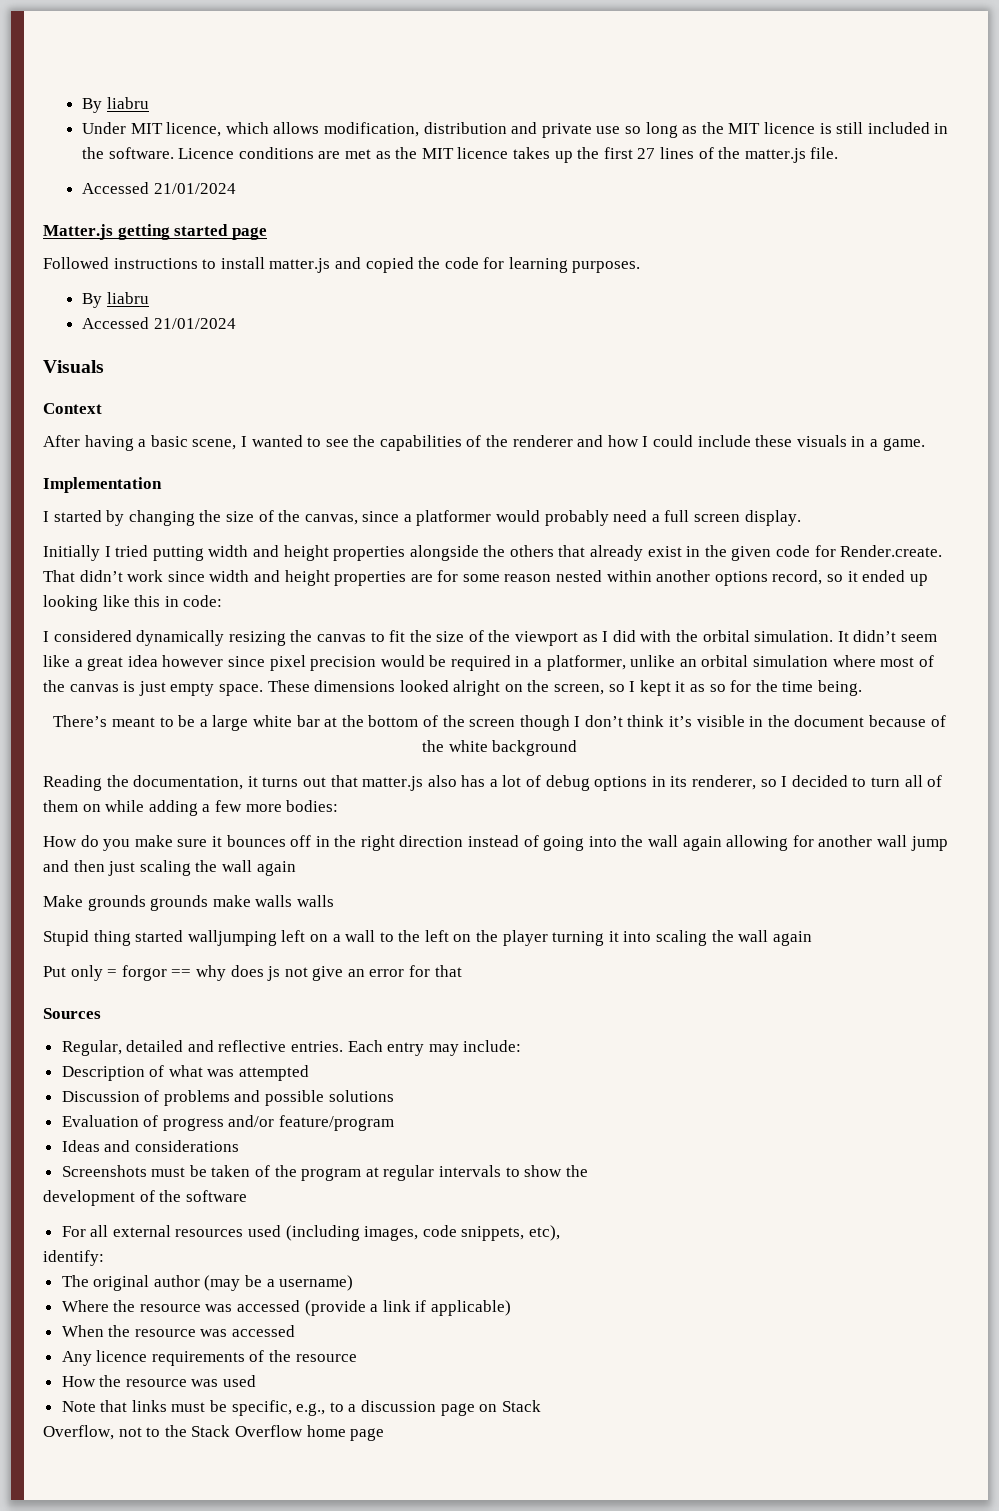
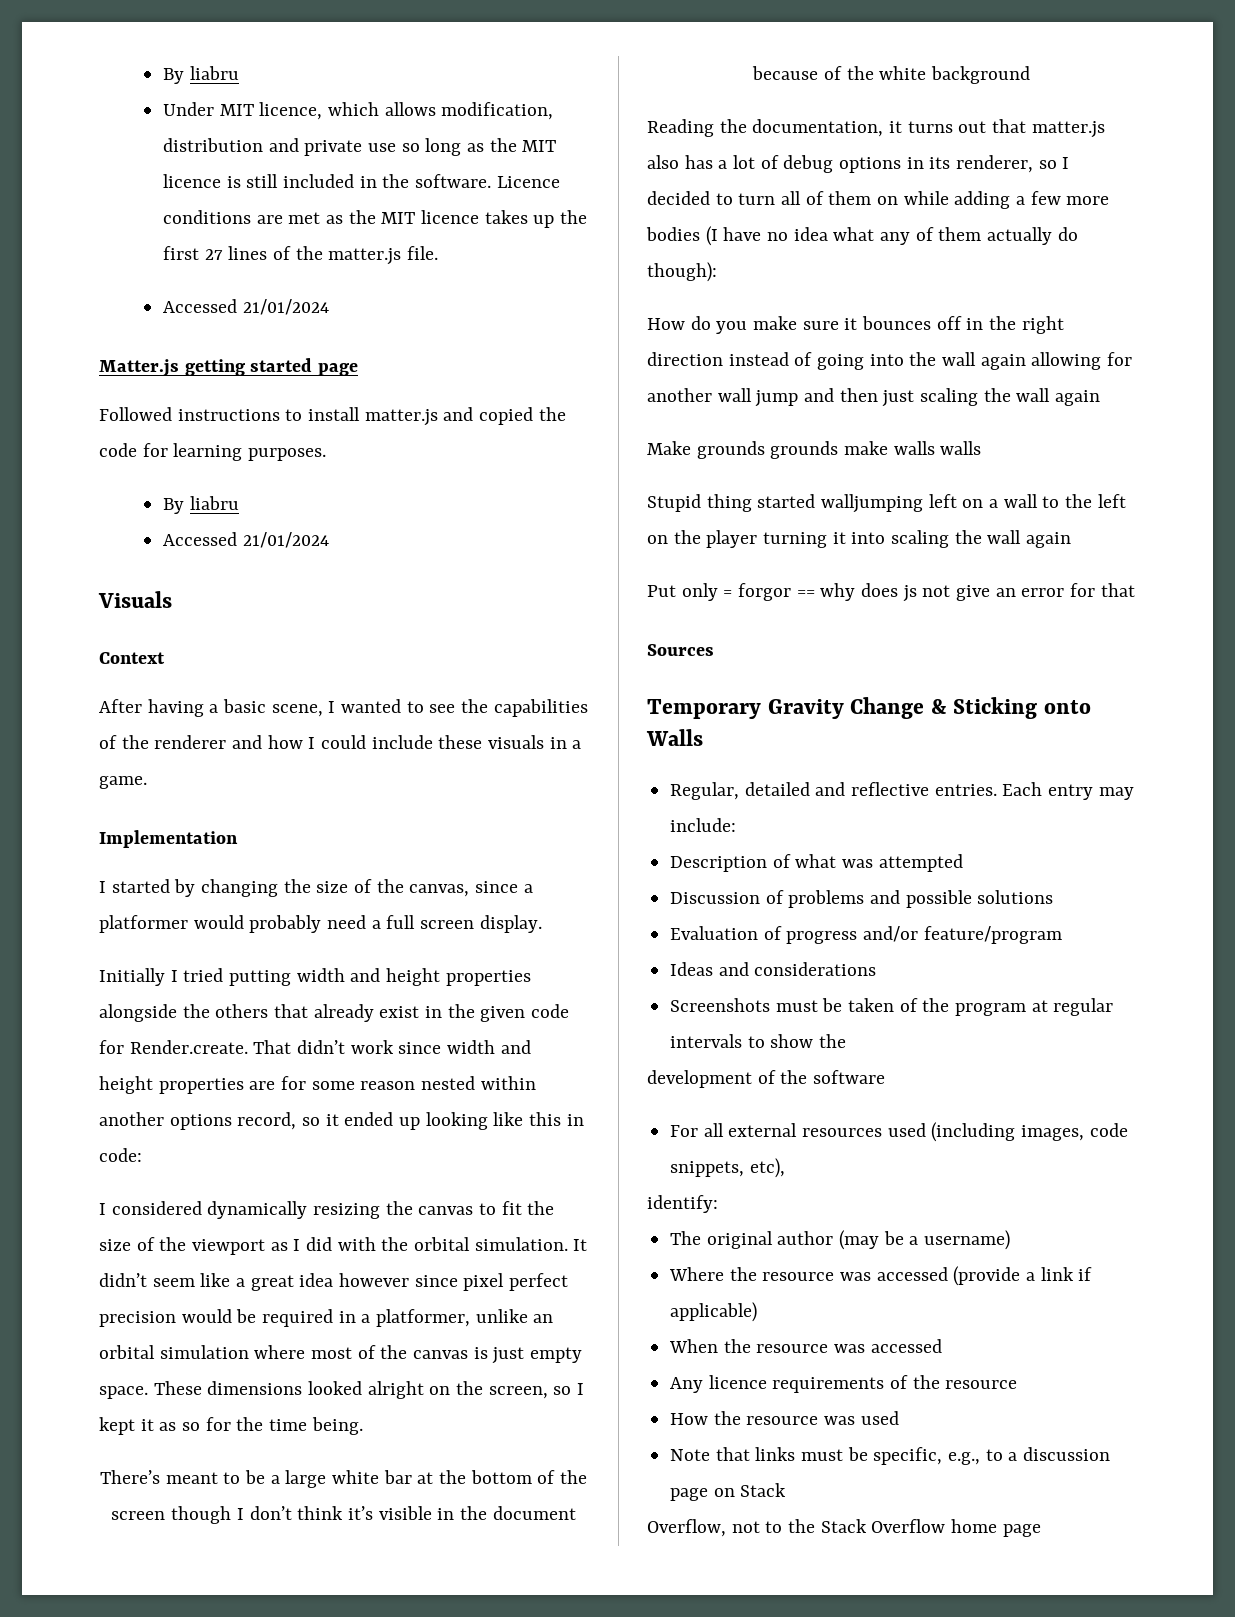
- It didn’t seem like a great idea however since pixel precision would be required in a platformer, unlike an orbital simulation where most of the canvas is just empty space.
+ It didn’t seem like a great idea however since pixel perfect precision would be required in a platformer, unlike an orbital simulation where most of the canvas is just empty space.
- Reading the documentation, it turns out that matter.js also has a lot of debug options in its renderer, so I decided to turn all of them on while adding a few more bodies:
+ Reading the documentation, it turns out that matter.js also has a lot of debug options in its renderer, so I decided to turn all of them on while adding a few more bodies (I have no idea what any of them actually do though):
+ Temporary Gravity Change & Sticking onto Walls

